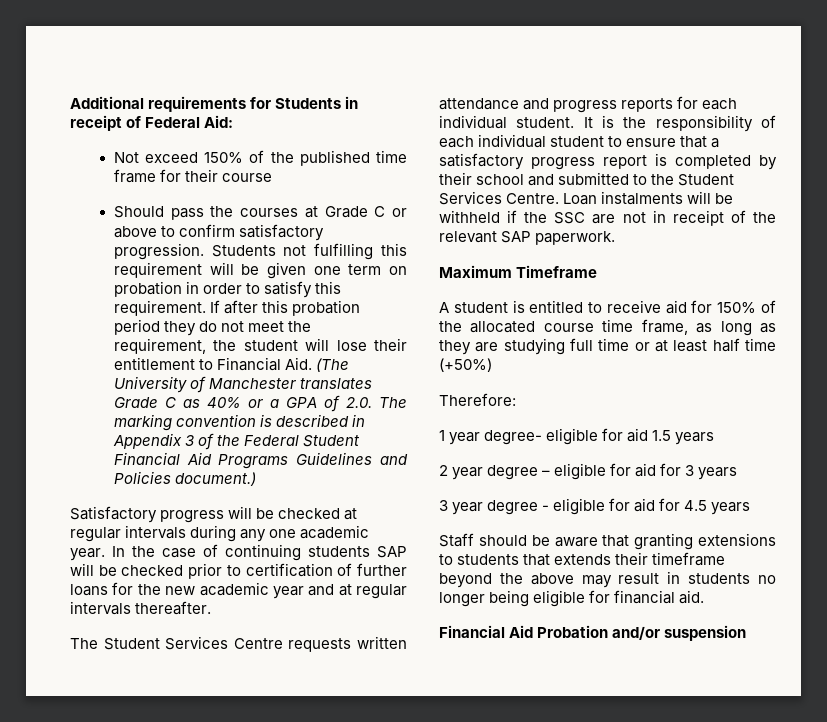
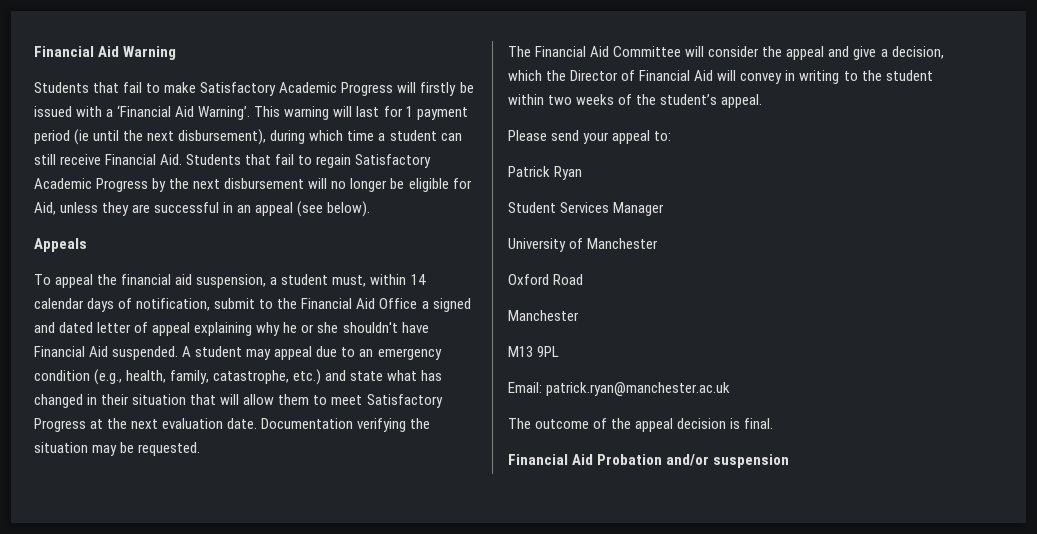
- Additional requirements for Students in receipt of Federal Aid:
- Not exceed 150% of the published time frame for their course
- Should pass the courses at Grade C or above to confirm satisfactory progression. Students not fulfilling this requirement will be given one term on probation in order to satisfy this requirement. If after this probation period they do not meet the requirement, the student will lose their entitlement to Financial Aid. (The University of Manchester translates Grade C as 40% or a GPA of 2.0. The marking convention is described in Appendix 3 of the Federal Student Financial Aid Programs Guidelines and Policies document.)
- Satisfactory progress will be checked at regular intervals during any one academic year. In the case of continuing students SAP will be checked prior to certification of further loans for the new academic year and at regular intervals thereafter.
- The Student Services Centre requests written attendance and progress reports for each individual student. It is the responsibility of each individual student to ensure that a satisfactory progress report is completed by their school and submitted to the Student Services Centre. Loan instalments will be withheld if the SSC are not in receipt of the relevant SAP paperwork.
- Maximum Timeframe
- A student is entitled to receive aid for 150% of the allocated course time frame, as long as they are studying full time or at least half time (+50%)
- Therefore:
- 1 year degree- eligible for aid 1.5 years
- 2 year degree – eligible for aid for 3 years
- 3 year degree - eligible for aid for 4.5 years
- Staff should be aware that granting extensions to students that extends their timeframe beyond the above may result in students no longer being eligible for financial aid.
+ Financial Aid Warning
+ Students that fail to make Satisfactory Academic Progress will firstly be issued with a ‘Financial Aid Warning’. This warning will last for 1 payment period (ie until the next disbursement), during which time a student can still receive Financial Aid. Students that fail to regain Satisfactory Academic Progress by the next disbursement will no longer be eligible for Aid, unless they are successful in an appeal (see below).
+ Appeals
+ To appeal the financial aid suspension, a student must, within 14 calendar days of notification, submit to the Financial Aid Office a signed and dated letter of appeal explaining why he or she shouldn't have Financial Aid suspended. A student may appeal due to an emergency condition (e.g., health, family, catastrophe, etc.) and state what has changed in their situation that will allow them to meet Satisfactory Progress at the next evaluation date. Documentation verifying the situation may be requested.
+ The Financial Aid Committee will consider the appeal and give a decision, which the Director of Financial Aid will convey in writing to the student within two weeks of the student’s appeal.
+ Please send your appeal to:
+ Patrick Ryan
+ Student Services Manager
+ University of Manchester
+ Oxford Road
+ Manchester
+ M13 9PL
+ Email: patrick.ryan@manchester.ac.uk
+ The outcome of the appeal decision is final.

